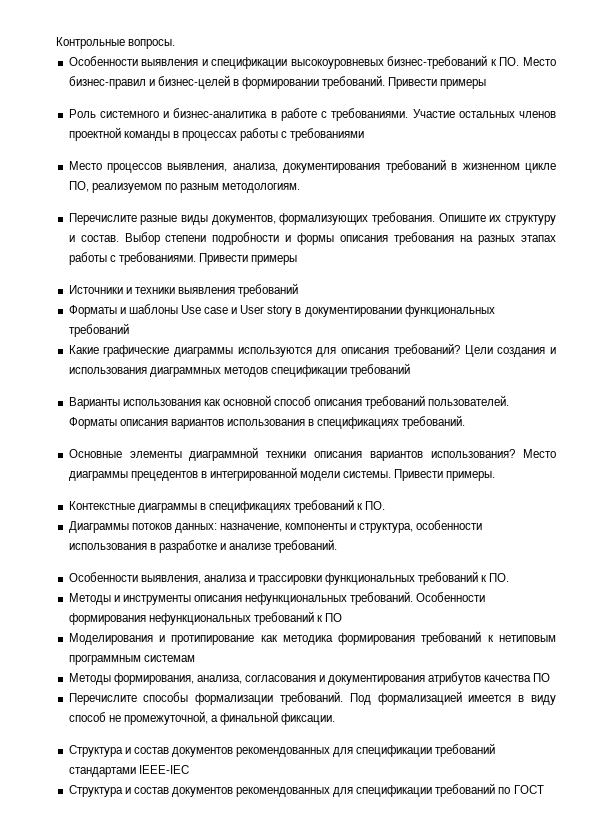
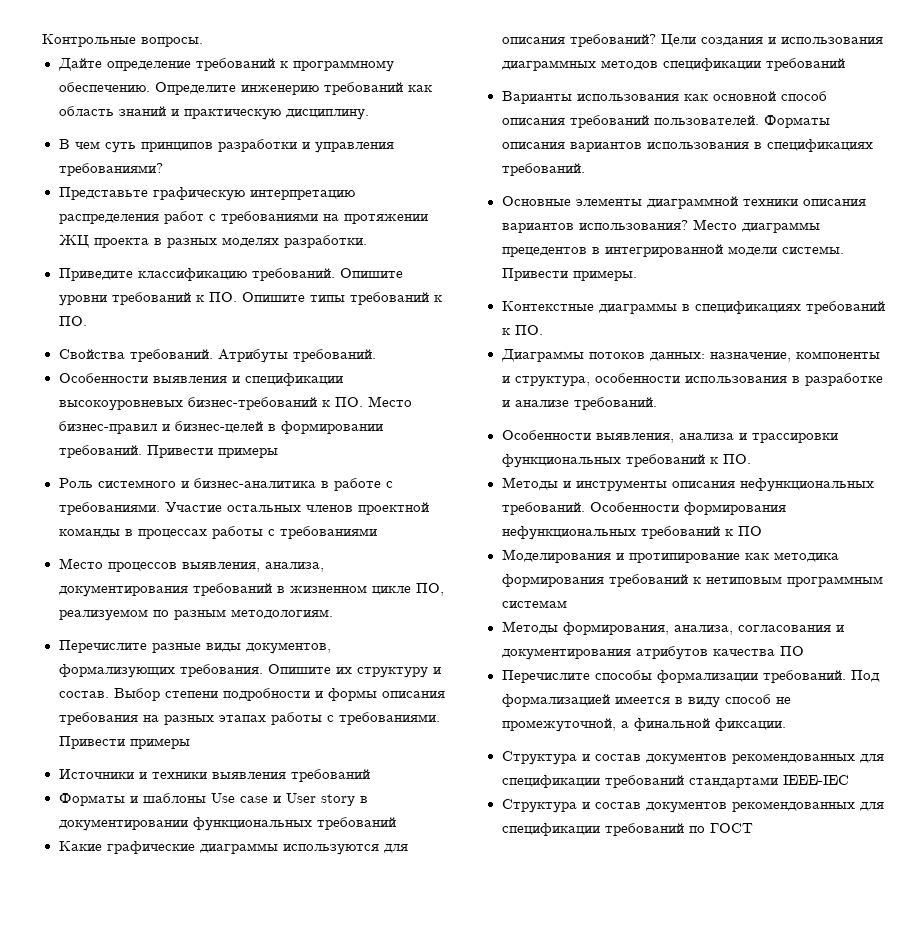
+ Дайте определение требований к программному обеспечению. Определите инженерию требований как область знаний и практическую дисциплину.
+ В чем суть принципов разработки и управления требованиями?
+ Представьте графическую интерпретацию распределения работ с требованиями на протяжении ЖЦ проекта в разных моделях разработки.
+ Приведите классификацию требований. Опишите уровни требований к ПО. Опишите типы требований к ПО.
+ Свойства требований. Атрибуты требований.

